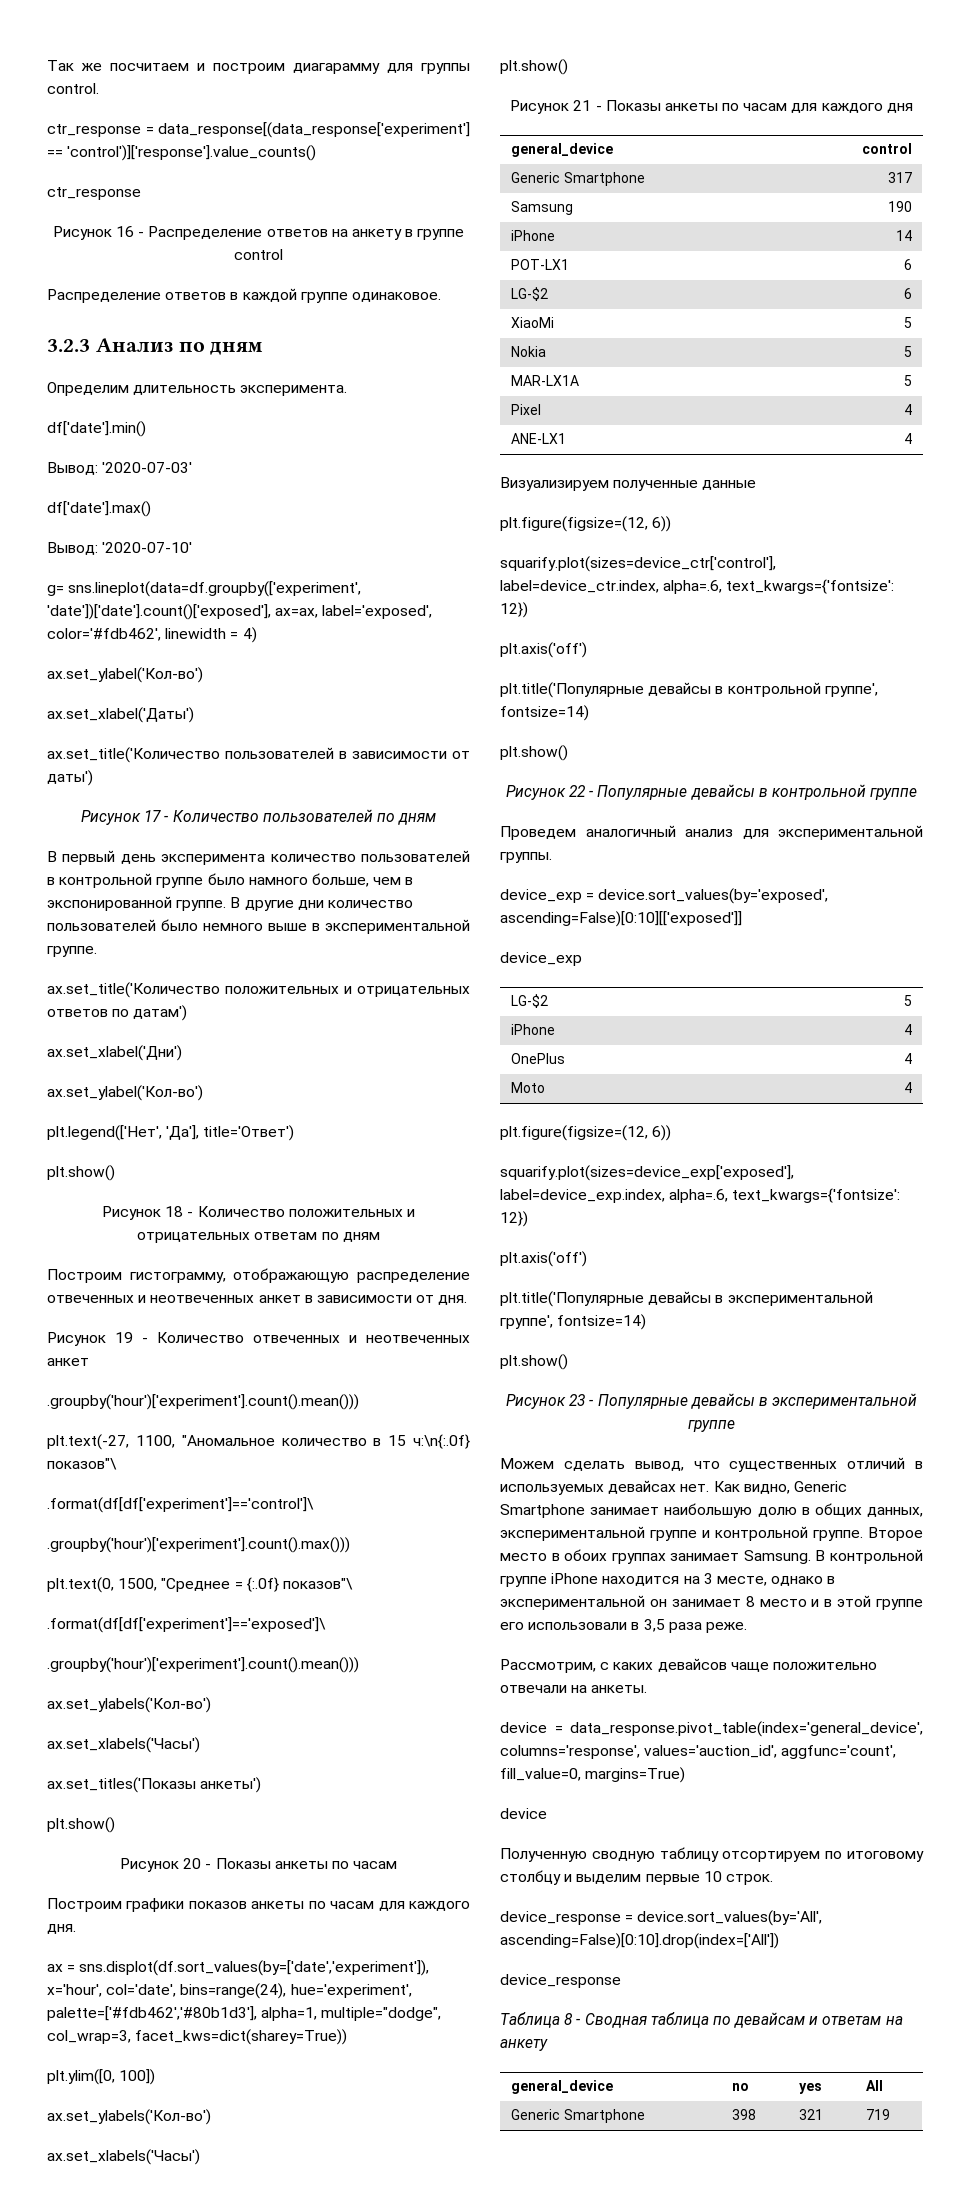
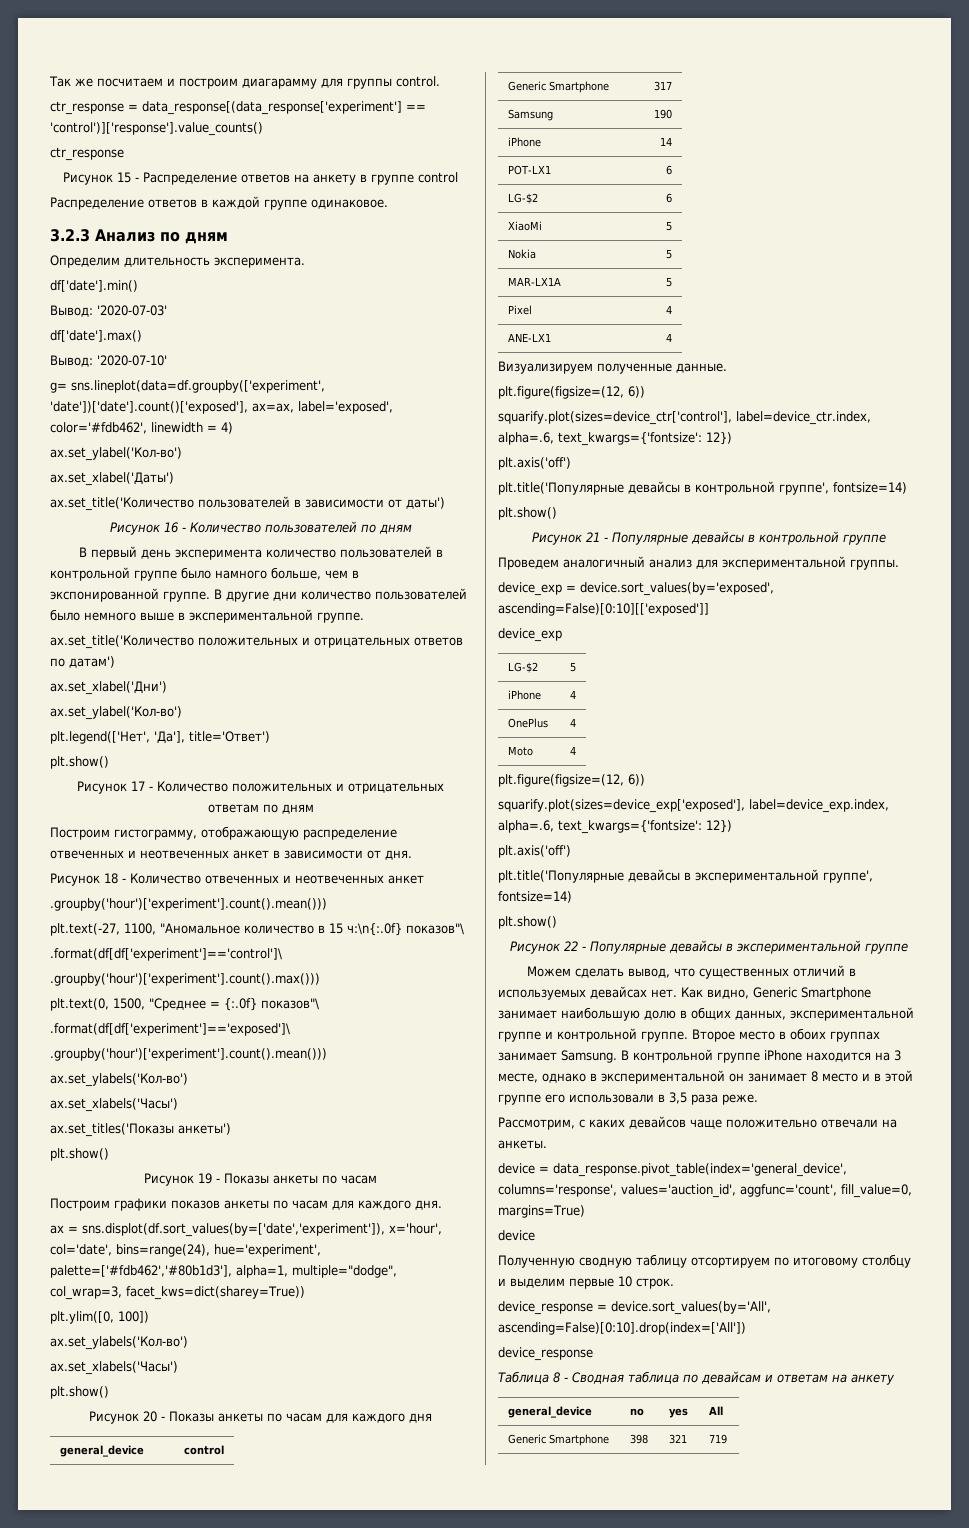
- Рисунок 16 - Распределение ответов на анкету в группе control
+ Рисунок 15 - Распределение ответов на анкету в группе control
- Рисунок 17 - Количество пользователей по дням
+ Рисунок 16 - Количество пользователей по дням
- Рисунок 18 - Количество положительных и отрицательных ответам по дням
+ Рисунок 17 - Количество положительных и отрицательных ответам по дням
- Рисунок 19 - Количество отвеченных и неотвеченных анкет
+ Рисунок 18 - Количество отвеченных и неотвеченных анкет
- Рисунок 20 - Показы анкеты по часам
+ Рисунок 19 - Показы анкеты по часам
- Рисунок 21 - Показы анкеты по часам для каждого дня
+ Рисунок 20 - Показы анкеты по часам для каждого дня
- Визуализируем полученные данные
+ Визуализируем полученные данные.
- Рисунок 22 - Популярные девайсы в контрольной группе
+ Рисунок 21 - Популярные девайсы в контрольной группе
- Рисунок 23 - Популярные девайсы в экспериментальной группе
+ Рисунок 22 - Популярные девайсы в экспериментальной группе

